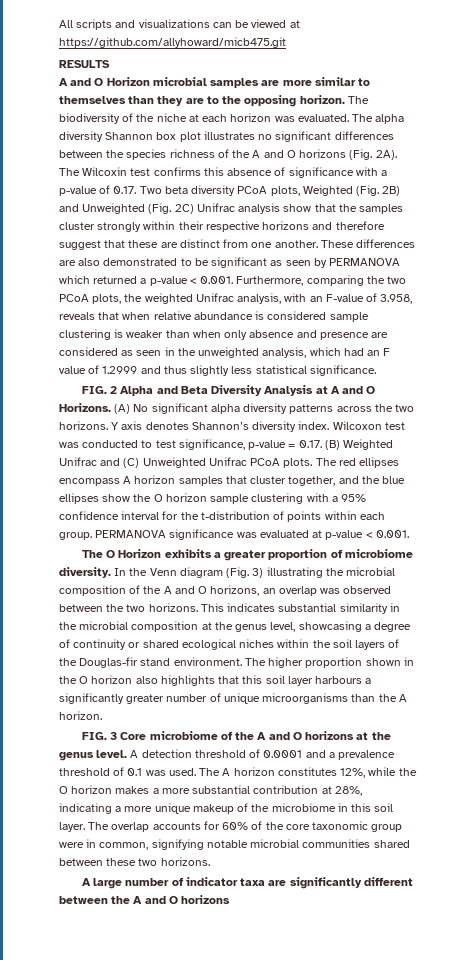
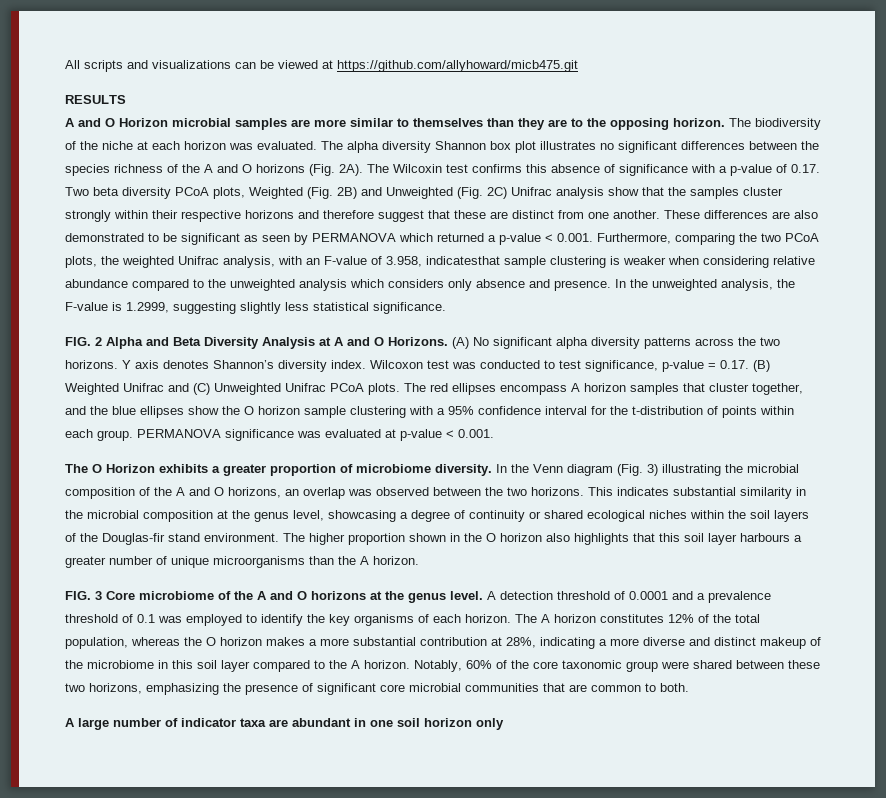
- These differences are also demonstrated to be significant as seen by PERMANOVA which returned a p-value < 0.001. Furthermore, comparing the two PCoA plots, the weighted Unifrac analysis, with an F-value of 3.958, reveals that when relative abundance is considered sample clustering is weaker than when only absence and presence are considered as seen in the unweighted analysis, which had an F value of 1.2999 and thus slightly less statistical significance.
+ These differences are also demonstrated to be significant as seen by PERMANOVA which returned a p-value < 0.001. Furthermore, comparing the two PCoA plots, the weighted Unifrac analysis, with an F-value of 3.958, indicatesthat sample clustering is weaker when considering relative abundance compared to the unweighted analysis which considers only absence and presence. In the unweighted analysis, the F-value is 1.2999, suggesting slightly less statistical significance.
- The higher proportion shown in the O horizon also highlights that this soil layer harbours a significantly greater number of unique microorganisms than the A horizon.
+ The higher proportion shown in the O horizon also highlights that this soil layer harbours a greater number of unique microorganisms than the A horizon.
- A detection threshold of 0.0001 and a prevalence threshold of 0.1 was used. The A horizon constitutes 12%, while the O horizon makes a more substantial contribution at 28%, indicating a more unique makeup of the microbiome in this soil layer. The overlap accounts for 60% of the core taxonomic group were in common, signifying notable microbial communities shared between these two horizons.
+ A detection threshold of 0.0001 and a prevalence threshold of 0.1 was employed to identify the key organisms of each horizon. The A horizon constitutes 12% of the total population, whereas the O horizon makes a more substantial contribution at 28%, indicating a more diverse and distinct makeup of the microbiome in this soil layer compared to the A horizon. Notably, 60% of the core taxonomic group were shared between these two horizons, emphasizing the presence of significant core microbial communities that are common to both.
- A large number of indicator taxa are significantly different between the A and O horizons
+ A large number of indicator taxa are abundant in one soil horizon only

